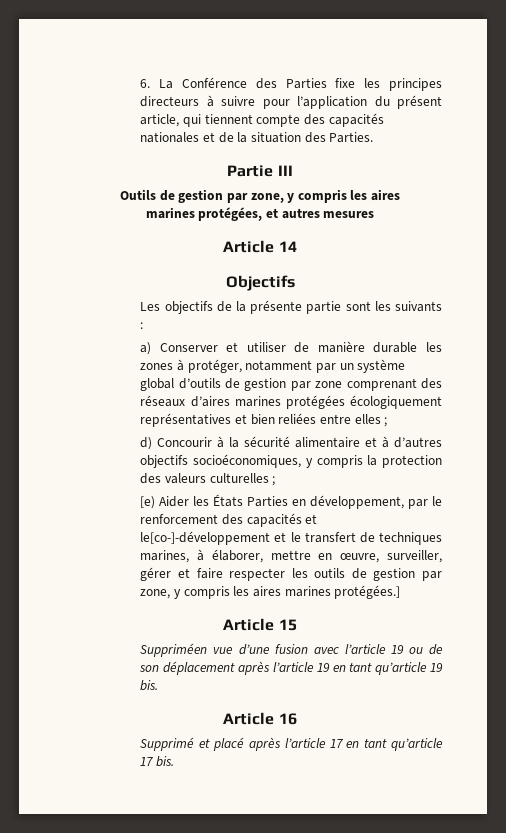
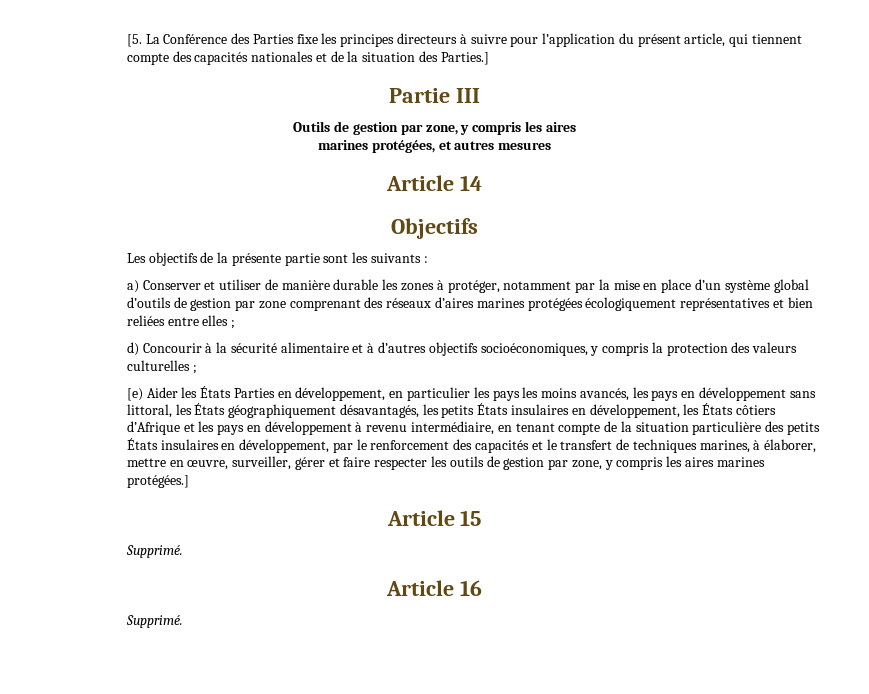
- 6. La Conférence des Parties fixe les principes directeurs à suivre pour l’application du présent article, qui tiennent compte des capacités nationales et de la situation des Parties.
+ [5. La Conférence des Parties fixe les principes directeurs à suivre pour l’application du présent article, qui tiennent compte des capacités nationales et de la situation des Parties.]
- a) Conserver et utiliser de manière durable les zones à protéger, notamment par un système global d’outils de gestion par zone comprenant des réseaux d’aires marines protégées écologiquement représentatives et bien reliées entre elles ;
+ a) Conserver et utiliser de manière durable les zones à protéger, notamment par la mise en place d’un système global d’outils de gestion par zone comprenant des réseaux d’aires marines protégées écologiquement représentatives et bien reliées entre elles ;
- [e) Aider les États Parties en développement, par le renforcement des capacités et le[co-]-développement et le transfert de techniques marines, à élaborer, mettre en œuvre, surveiller, gérer et faire respecter les outils de gestion par zone, y compris les aires marines protégées.]
+ [e) Aider les États Parties en développement, en particulier les pays les moins avancés, les pays en développement sans littoral, les États géographiquement désavantagés, les petits États insulaires en développement, les États côtiers d’Afrique et les pays en développement à revenu intermédiaire, en tenant compte de la situation particulière des petits États insulaires en développement, par le renforcement des capacités et le transfert de techniques marines, à élaborer, mettre en œuvre, surveiller, gérer et faire respecter les outils de gestion par zone, y compris les aires marines protégées.]
  Article 15
- Suppriméen vue d’une fusion avec l’article 19 ou de son déplacement après l’article 19 en tant qu’article 19 bis.
+ Supprimé.
  Article 16
- Supprimé et placé après l’article 17 en tant qu’article 17 bis.
+ Supprimé.

